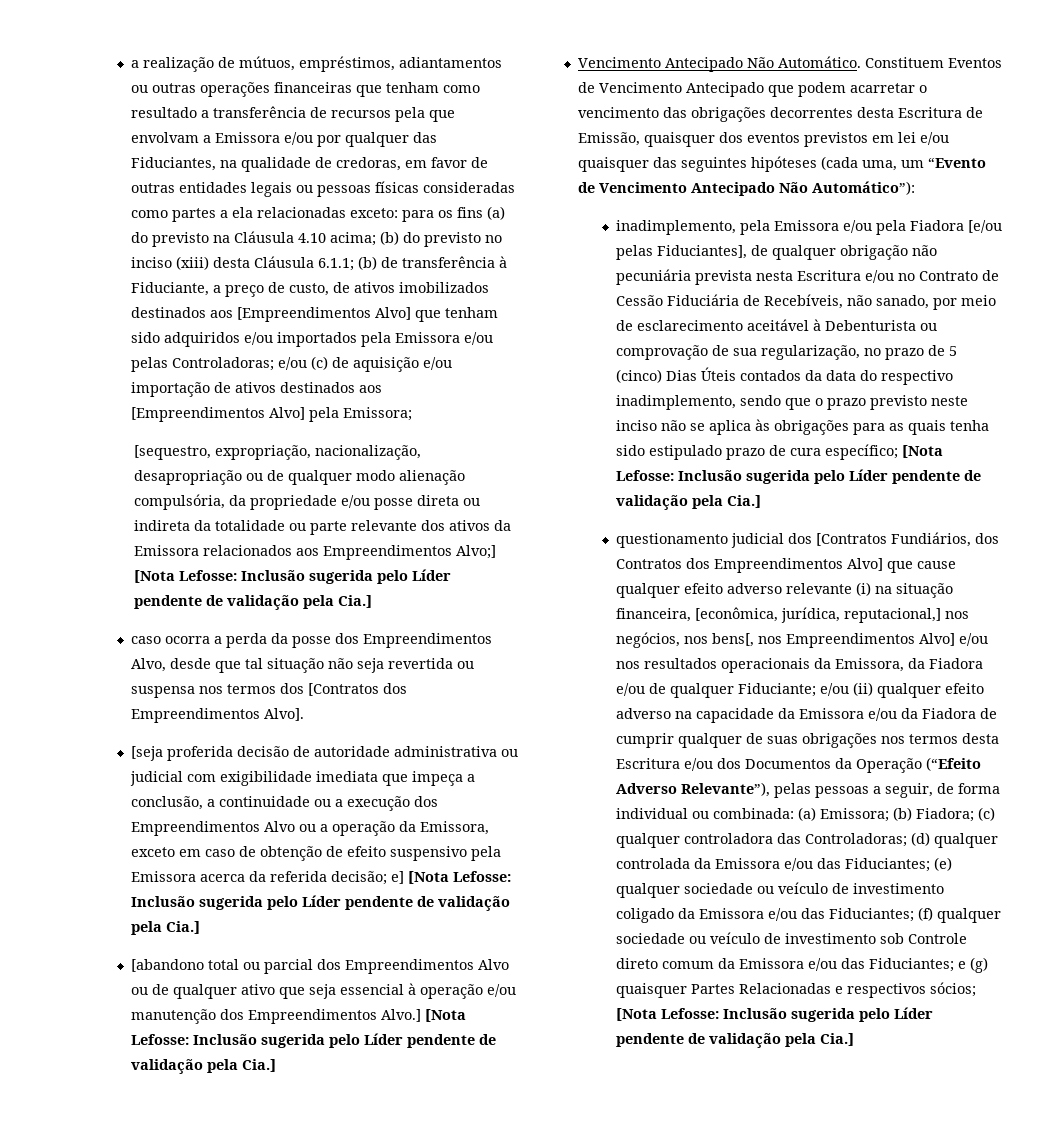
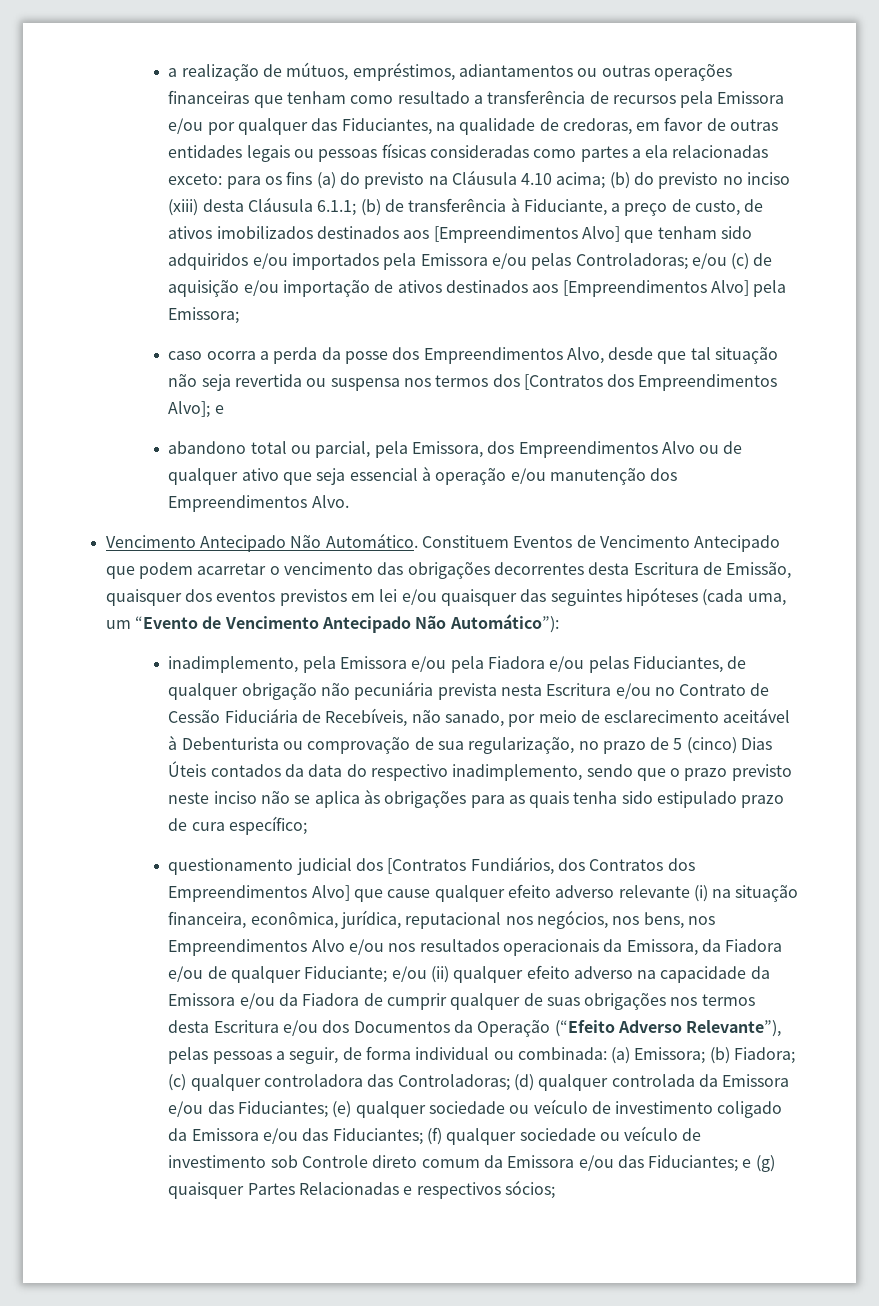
- a realização de mútuos, empréstimos, adiantamentos ou outras operações financeiras que tenham como resultado a transferência de recursos pela que envolvam a Emissora e/ou por qualquer das Fiduciantes, na qualidade de credoras, em favor de outras entidades legais ou pessoas físicas consideradas como partes a ela relacionadas exceto:
+ a realização de mútuos, empréstimos, adiantamentos ou outras operações financeiras que tenham como resultado a transferência de recursos pela Emissora e/ou por qualquer das Fiduciantes, na qualidade de credoras, em favor de outras entidades legais ou pessoas físicas consideradas como partes a ela relacionadas exceto:
- [sequestro, expropriação, nacionalização, desapropriação ou de qualquer modo alienação compulsória, da propriedade e/ou posse direta ou indireta da totalidade ou parte relevante dos ativos da Emissora relacionados aos Empreendimentos Alvo;] [Nota Lefosse: Inclusão sugerida pelo Líder pendente de validação pela Cia.]
- caso ocorra a perda da posse dos Empreendimentos Alvo, desde que tal situação não seja revertida ou suspensa nos termos dos [Contratos dos Empreendimentos Alvo].
- [seja proferida decisão de autoridade administrativa ou judicial com exigibilidade imediata que impeça a conclusão, a continuidade ou a execução dos Empreendimentos Alvo ou a operação da Emissora, exceto em caso de obtenção de efeito suspensivo pela Emissora acerca da referida decisão; e] [Nota Lefosse: Inclusão sugerida pelo Líder pendente de validação pela Cia.]
- [abandono total ou parcial dos Empreendimentos Alvo ou de qualquer ativo que seja essencial à operação e/ou manutenção dos Empreendimentos Alvo.] [Nota Lefosse: Inclusão sugerida pelo Líder pendente de validação pela Cia.]
+ caso ocorra a perda da posse dos Empreendimentos Alvo, desde que tal situação não seja revertida ou suspensa nos termos dos [Contratos dos Empreendimentos Alvo]; e
+ abandono total ou parcial, pela Emissora, dos Empreendimentos Alvo ou de qualquer ativo que seja essencial à operação e/ou manutenção dos Empreendimentos Alvo.
- inadimplemento, pela Emissora e/ou pela Fiadora [e/ou pelas Fiduciantes], de qualquer obrigação não pecuniária prevista nesta Escritura e/ou no Contrato de Cessão Fiduciária de Recebíveis, não sanado, por meio de esclarecimento aceitável à Debenturista ou comprovação de sua regularização, no prazo de 5 (cinco) Dias Úteis contados da data do respectivo inadimplemento, sendo que o prazo previsto neste inciso não se aplica às obrigações para as quais tenha sido estipulado prazo de cura específico; [Nota Lefosse: Inclusão sugerida pelo Líder pendente de validação pela Cia.]
+ inadimplemento, pela Emissora e/ou pela Fiadora e/ou pelas Fiduciantes, de qualquer obrigação não pecuniária prevista nesta Escritura e/ou no Contrato de Cessão Fiduciária de Recebíveis, não sanado, por meio de esclarecimento aceitável à Debenturista ou comprovação de sua regularização, no prazo de 5 (cinco) Dias Úteis contados da data do respectivo inadimplemento, sendo que o prazo previsto neste inciso não se aplica às obrigações para as quais tenha sido estipulado prazo de cura específico;
- questionamento judicial dos [Contratos Fundiários, dos Contratos dos Empreendimentos Alvo] que cause qualquer efeito adverso relevante (i) na situação financeira, [econômica, jurídica, reputacional,] nos negócios, nos bens[, nos Empreendimentos Alvo] e/ou nos resultados operacionais da Emissora, da Fiadora e/ou de qualquer Fiduciante;
+ questionamento judicial dos [Contratos Fundiários, dos Contratos dos Empreendimentos Alvo] que cause qualquer efeito adverso relevante (i) na situação financeira, econômica, jurídica, reputacional nos negócios, nos bens, nos Empreendimentos Alvo e/ou nos resultados operacionais da Emissora, da Fiadora e/ou de qualquer Fiduciante;
- e (g) quaisquer Partes Relacionadas e respectivos sócios; [Nota Lefosse: Inclusão sugerida pelo Líder pendente de validação pela Cia.]
+ e (g) quaisquer Partes Relacionadas e respectivos sócios;

